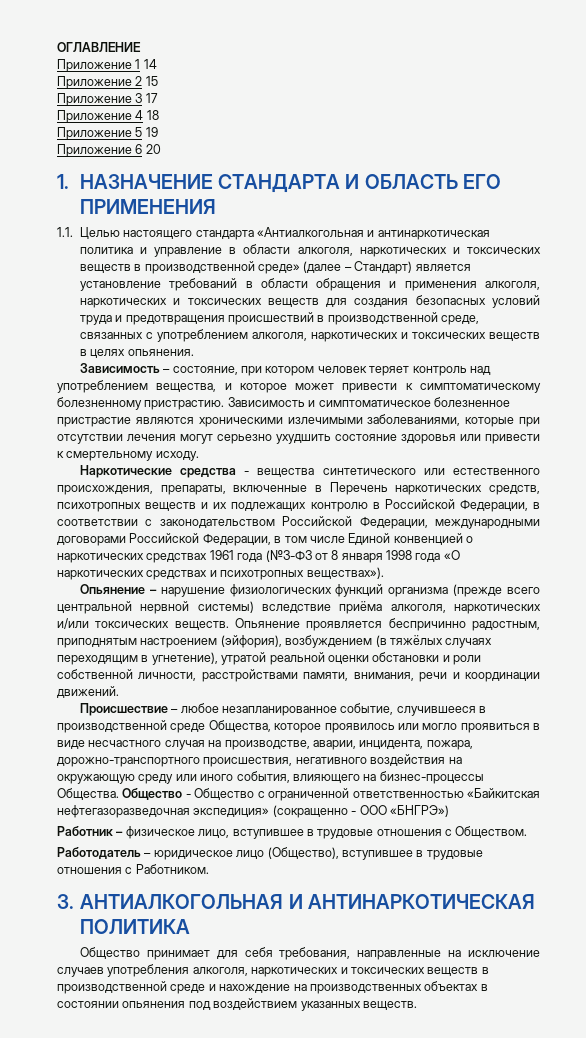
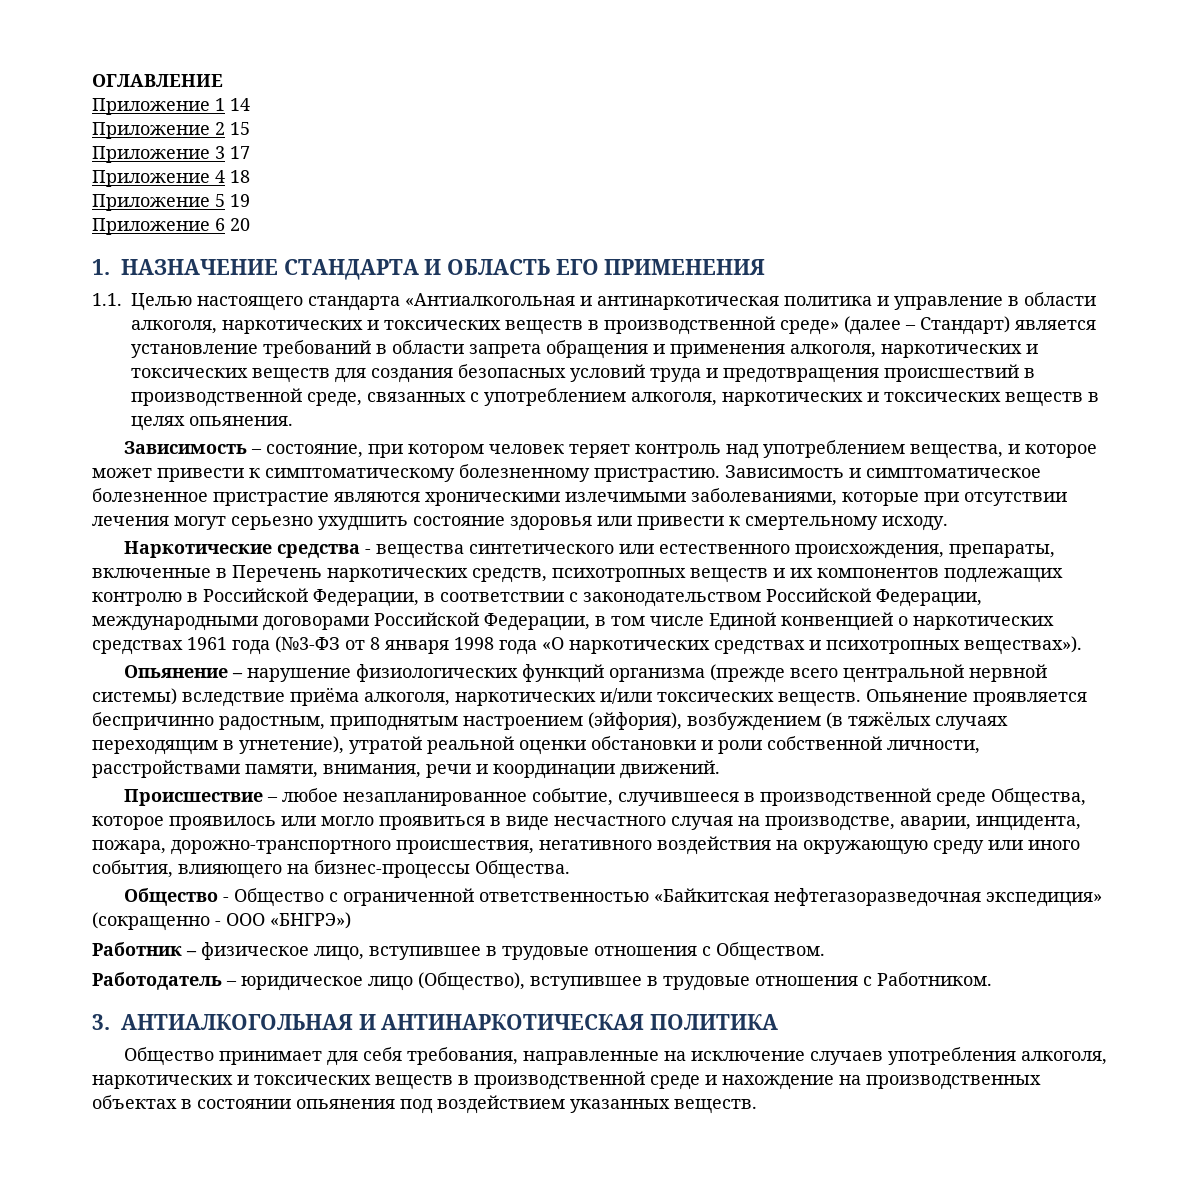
- 1.1. Целью настоящего стандарта «Антиалкогольная и антинаркотическая политика и управление в области алкоголя, наркотических и токсических веществ в производственной среде» (далее – Стандарт) является установление требований в области обращения и применения алкоголя, наркотических и токсических веществ для создания безопасных условий труда и предотвращения происшествий в производственной среде, связанных с употреблением алкоголя, наркотических и токсических веществ в целях опьянения.
+ 1.1. Целью настоящего стандарта «Антиалкогольная и антинаркотическая политика и управление в области алкоголя, наркотических и токсических веществ в производственной среде» (далее – Стандарт) является установление требований в области запрета обращения и применения алкоголя, наркотических и токсических веществ для создания безопасных условий труда и предотвращения происшествий в производственной среде, связанных с употреблением алкоголя, наркотических и токсических веществ в целях опьянения.
- Наркотические средства - вещества синтетического или естественного происхождения, препараты, включенные в Перечень наркотических средств, психотропных веществ и их подлежащих контролю в Российской Федерации, в соответствии с законодательством Российской Федерации, международными договорами Российской Федерации, в том числе Единой конвенцией о наркотических средствах 1961 года (№3-ФЗ от 8 января 1998 года «О наркотических средствах и психотропных веществах»).
+ Наркотические средства - вещества синтетического или естественного происхождения, препараты, включенные в Перечень наркотических средств, психотропных веществ и их компонентов подлежащих контролю в Российской Федерации, в соответствии с законодательством Российской Федерации, международными договорами Российской Федерации, в том числе Единой конвенцией о наркотических средствах 1961 года (№3-ФЗ от 8 января 1998 года «О наркотических средствах и психотропных веществах»).
- Происшествие – любое незапланированное событие, случившееся в производственной среде Общества, которое проявилось или могло проявиться в виде несчастного случая на производстве, аварии, инцидента, пожара, дорожно-транспортного происшествия, негативного воздействия на окружающую среду или иного события, влияющего на бизнес-процессы Общества. Общество - Общество с ограниченной ответственностью «Байкитская нефтегазоразведочная экспедиция» (сокращенно - ООО «БНГРЭ»)
+ Происшествие – любое незапланированное событие, случившееся в производственной среде Общества, которое проявилось или могло проявиться в виде несчастного случая на производстве, аварии, инцидента, пожара, дорожно-транспортного происшествия, негативного воздействия на окружающую среду или иного события, влияющего на бизнес-процессы Общества.
+ Общество - Общество с ограниченной ответственностью «Байкитская нефтегазоразведочная экспедиция» (сокращенно - ООО «БНГРЭ»)

